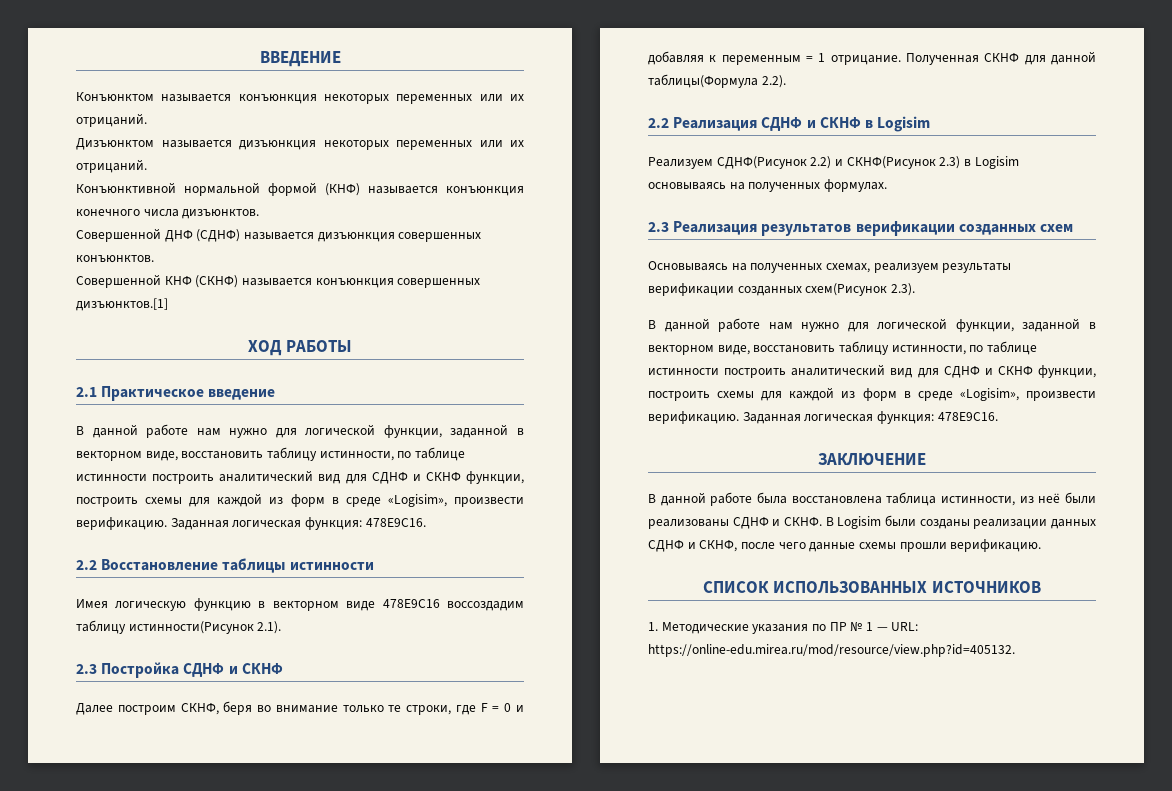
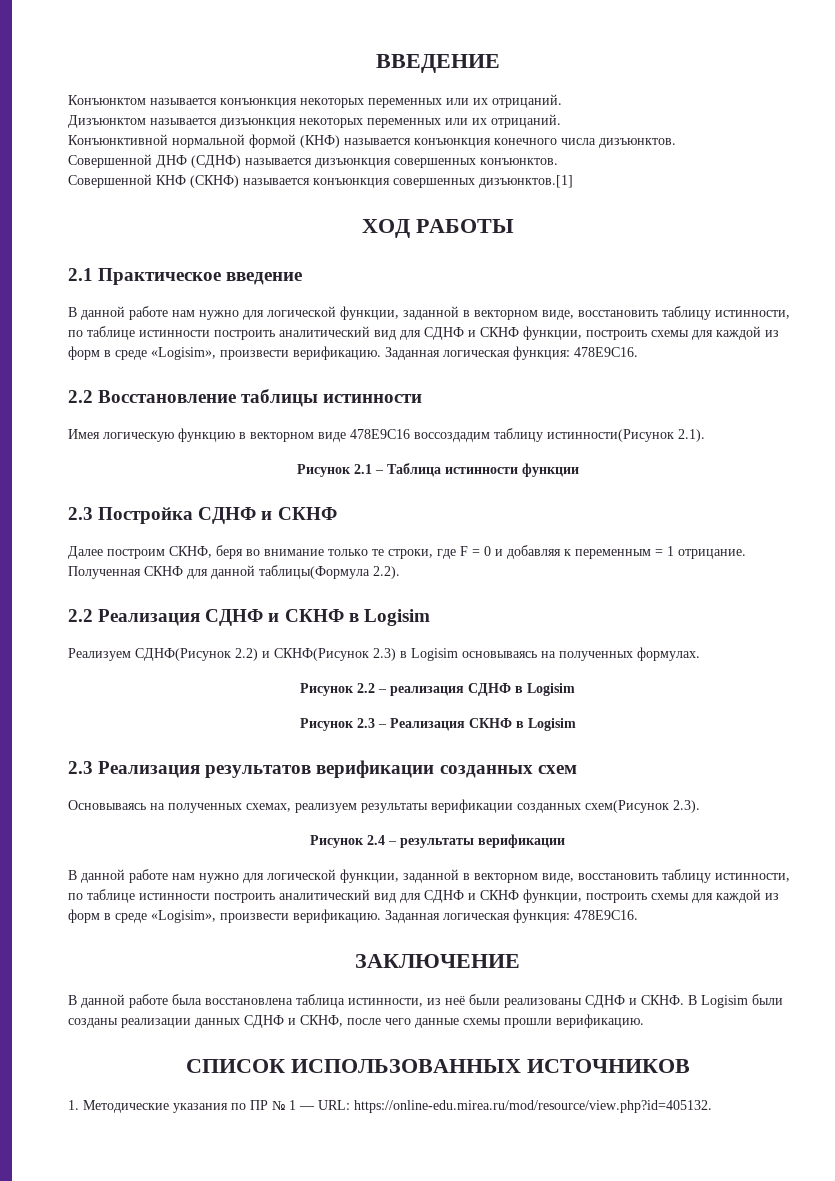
+ Рисунок 2.1 – Таблица истинности функции
+ Рисунок 2.2 – реализация СДНФ в Logisim
+ Рисунок 2.3 – Реализация СКНФ в Logisim
+ Рисунок 2.4 – результаты верификации

